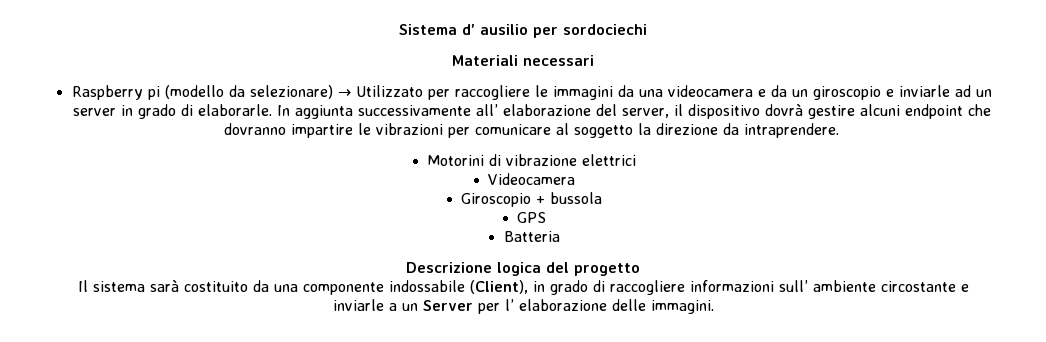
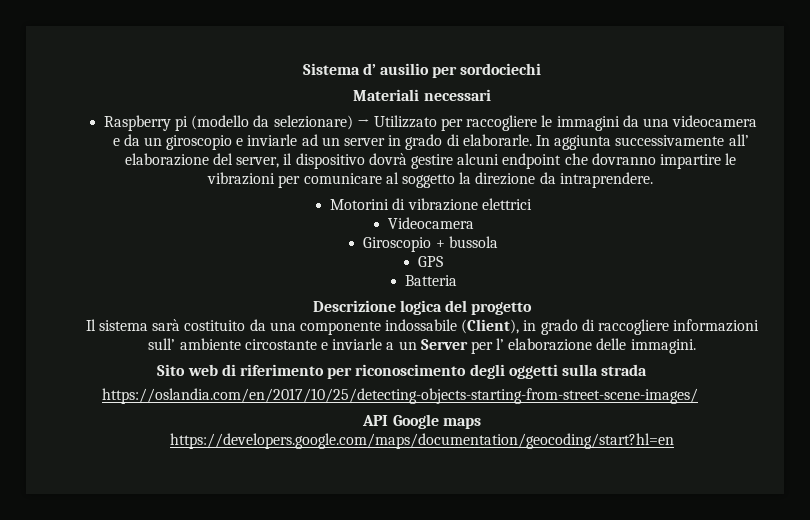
+ Sito web di riferimento per riconoscimento degli oggetti sulla strada
+ https://oslandia.com/en/2017/10/25/detecting-objects-starting-from-street-scene-images/
+ API Google maps
+ https://developers.google.com/maps/documentation/geocoding/start?hl=en

